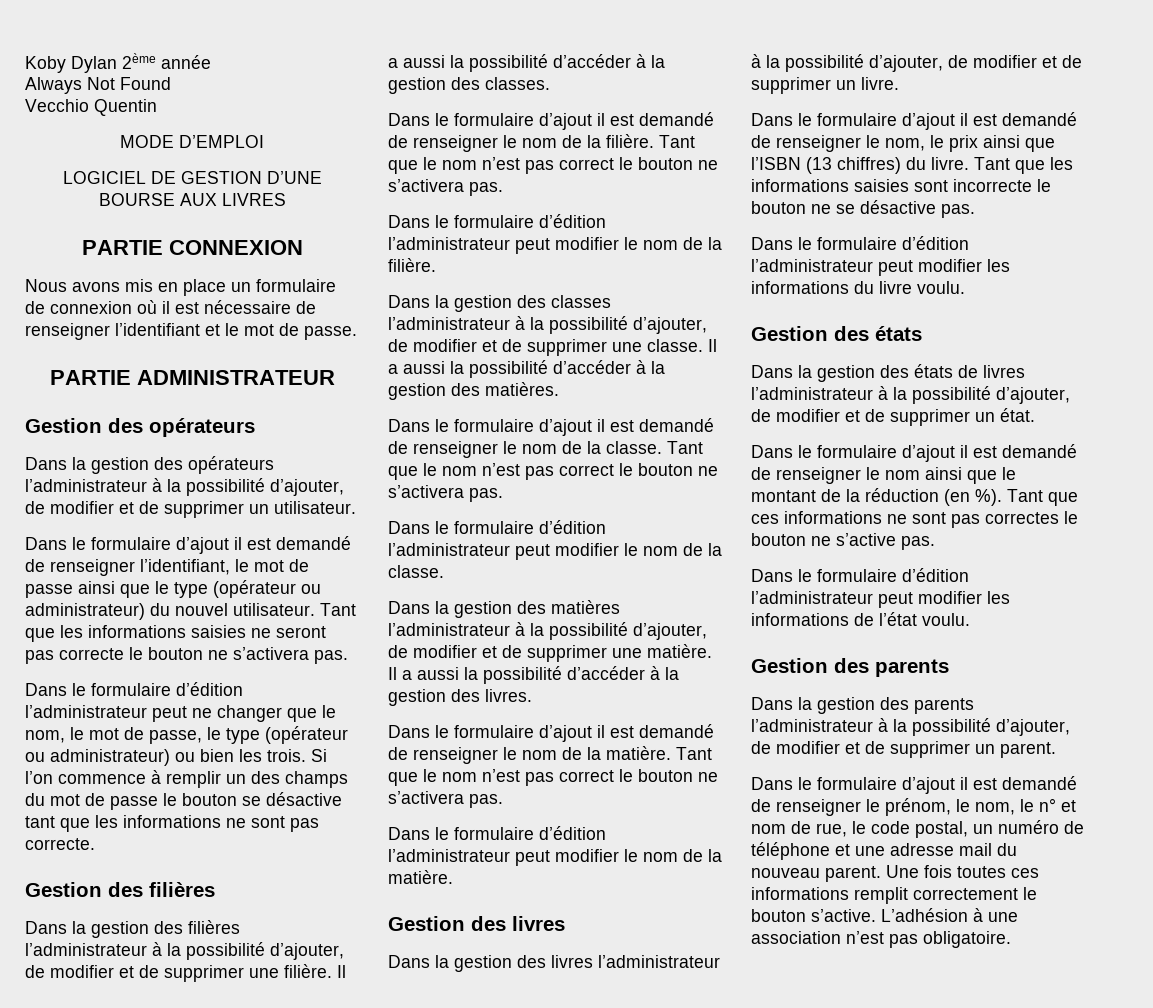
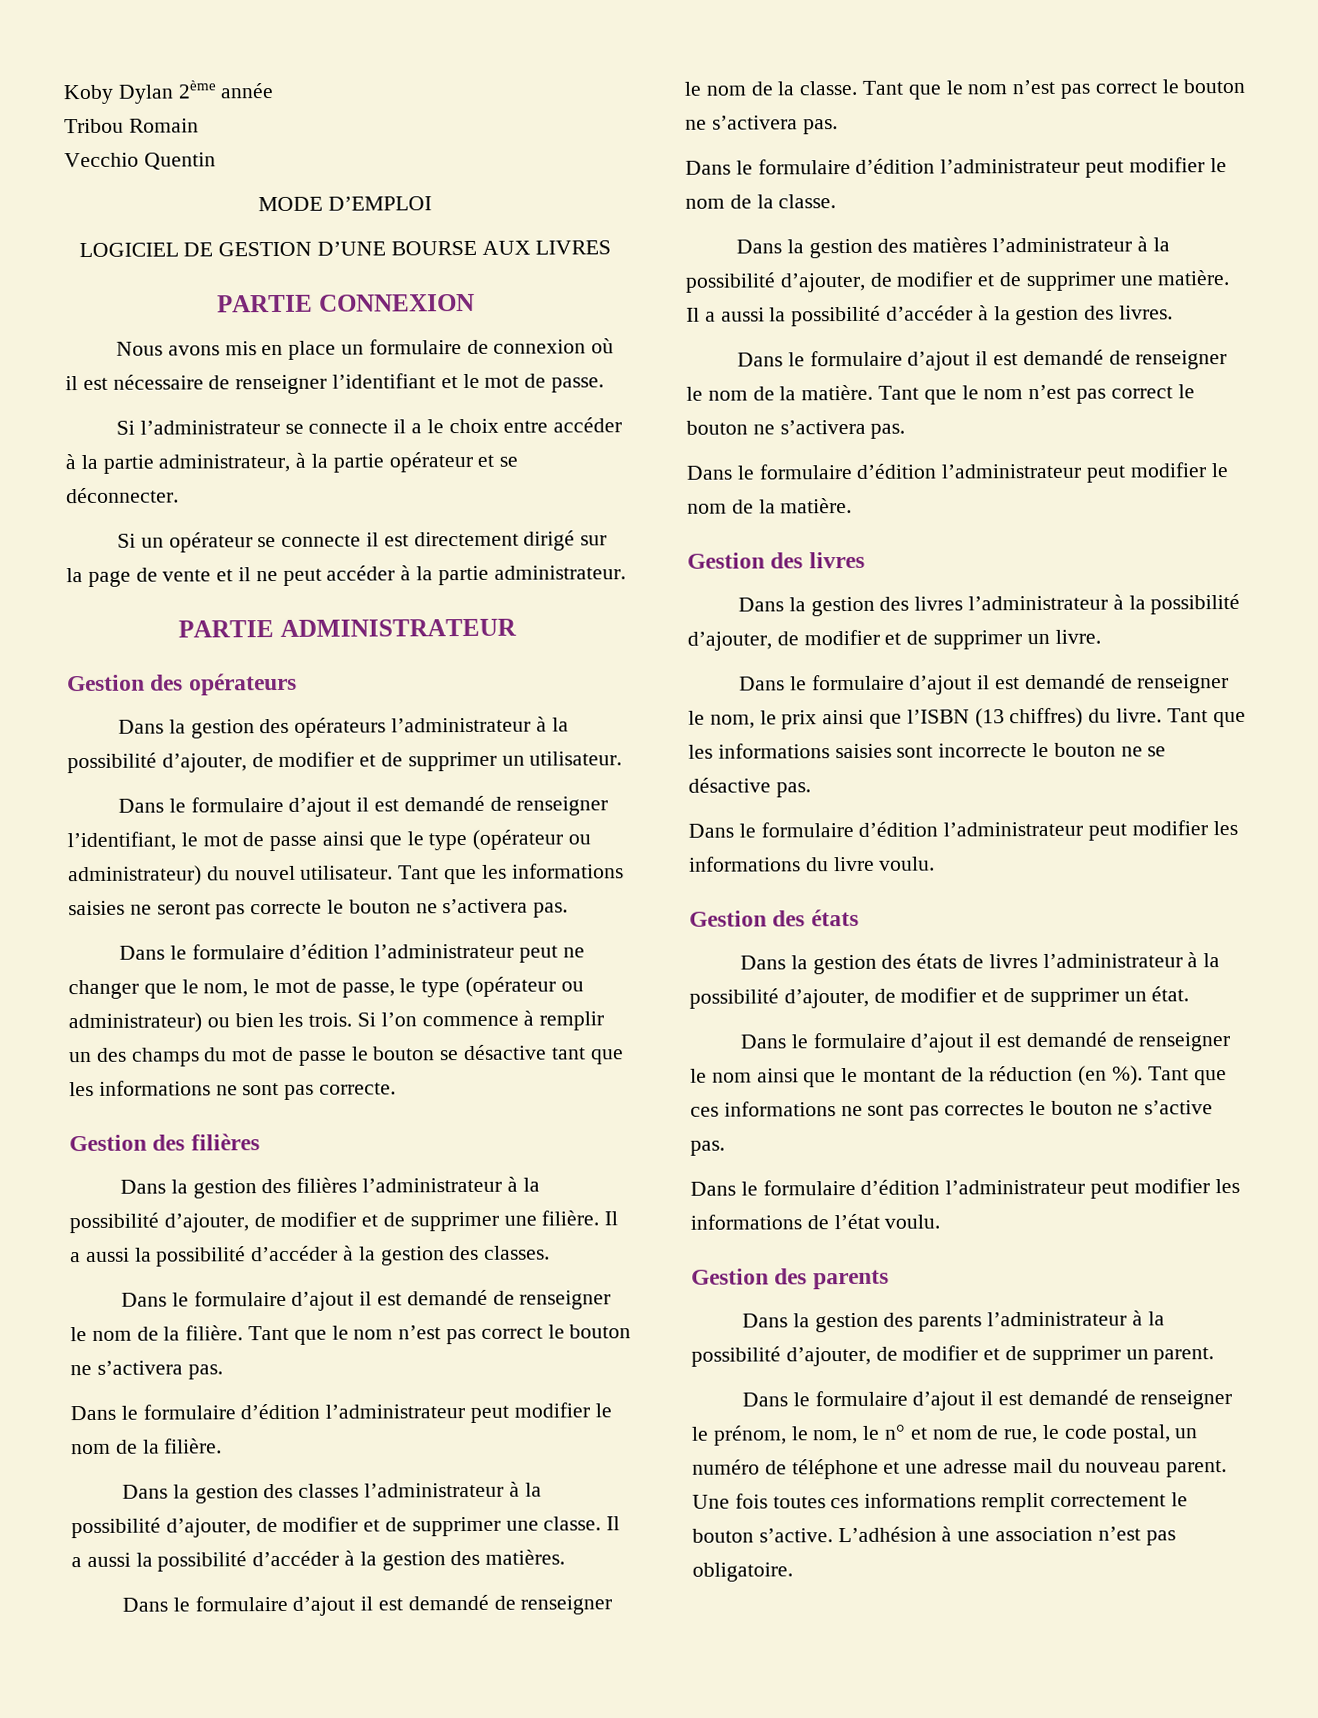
- Always Not Found
+ Tribou Romain
+ Si l’administrateur se connecte il a le choix entre accéder à la partie administrateur, à la partie opérateur et se déconnecter.
+ Si un opérateur se connecte il est directement dirigé sur la page de vente et il ne peut accéder à la partie administrateur.

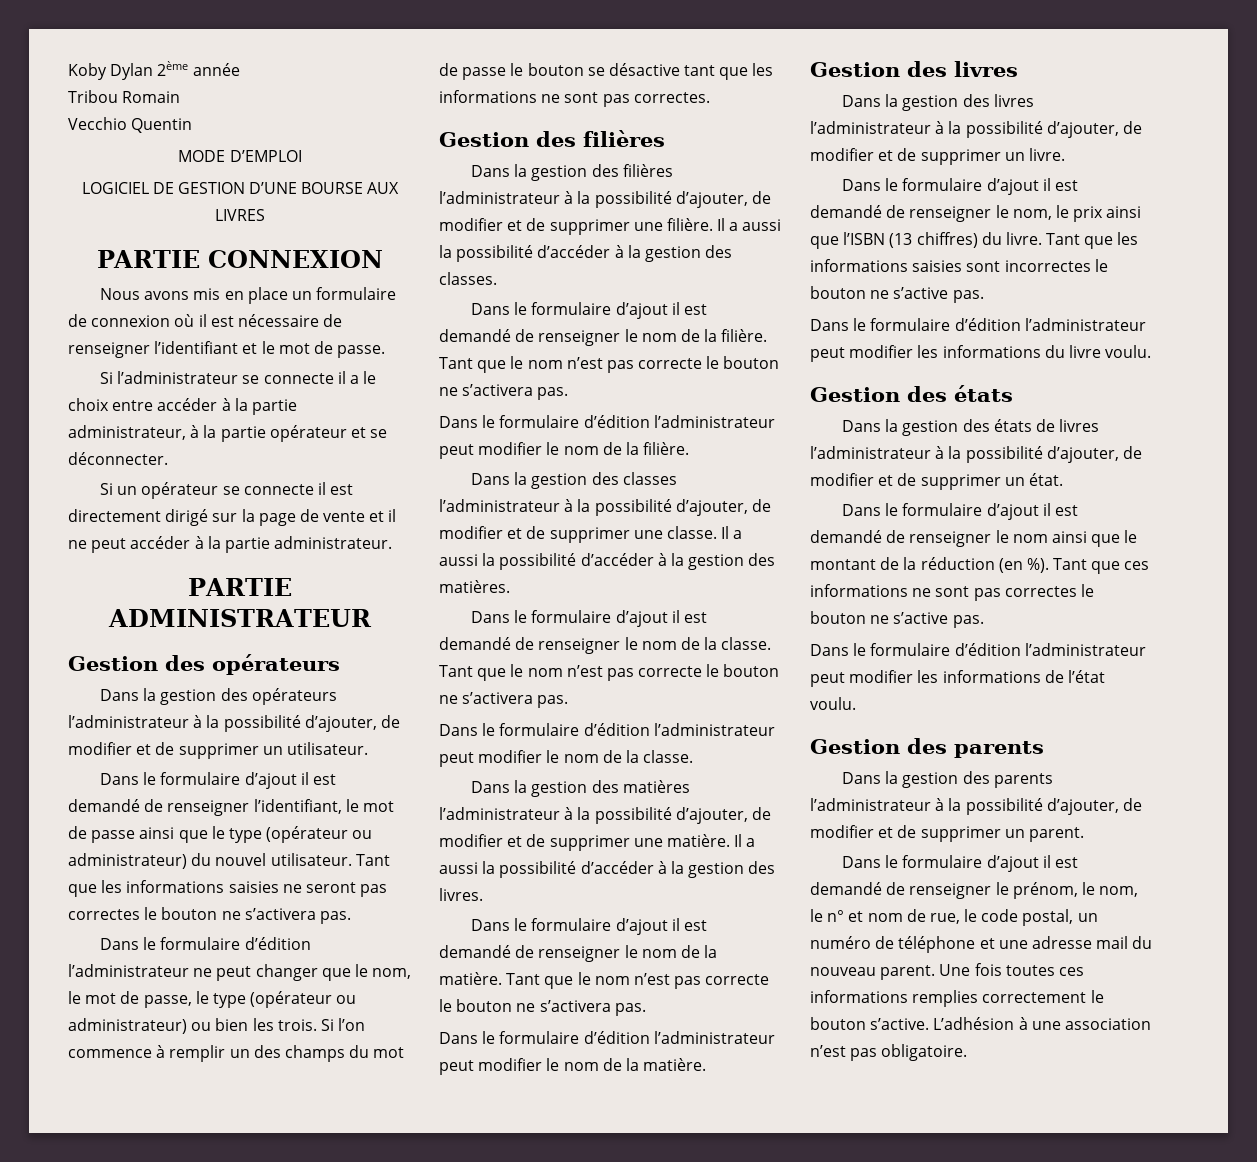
- Tant que les informations saisies ne seront pas correcte le bouton ne s’activera pas.
+ Tant que les informations saisies ne seront pas correctes le bouton ne s’activera pas.
- Dans le formulaire d’édition l’administrateur peut ne changer que le nom, le mot de passe, le type (opérateur ou administrateur) ou bien les trois.
+ Dans le formulaire d’édition l’administrateur ne peut changer que le nom, le mot de passe, le type (opérateur ou administrateur) ou bien les trois.
- Si l’on commence à remplir un des champs du mot de passe le bouton se désactive tant que les informations ne sont pas correcte.
+ Si l’on commence à remplir un des champs du mot de passe le bouton se désactive tant que les informations ne sont pas correctes.
- Dans le formulaire d’ajout il est demandé de renseigner le nom de la filière. Tant que le nom n’est pas correct le bouton ne s’activera pas.
+ Dans le formulaire d’ajout il est demandé de renseigner le nom de la filière. Tant que le nom n’est pas correcte le bouton ne s’activera pas.
- Dans le formulaire d’ajout il est demandé de renseigner le nom de la classe. Tant que le nom n’est pas correct le bouton ne s’activera pas.
+ Dans le formulaire d’ajout il est demandé de renseigner le nom de la classe. Tant que le nom n’est pas correcte le bouton ne s’activera pas.
- Dans le formulaire d’ajout il est demandé de renseigner le nom de la matière. Tant que le nom n’est pas correct le bouton ne s’activera pas.
+ Dans le formulaire d’ajout il est demandé de renseigner le nom de la matière. Tant que le nom n’est pas correcte le bouton ne s’activera pas.
- Tant que les informations saisies sont incorrecte le bouton ne se désactive pas.
+ Tant que les informations saisies sont incorrectes le bouton ne s’active pas.
- Une fois toutes ces informations remplit correctement le bouton s’active.
+ Une fois toutes ces informations remplies correctement le bouton s’active.

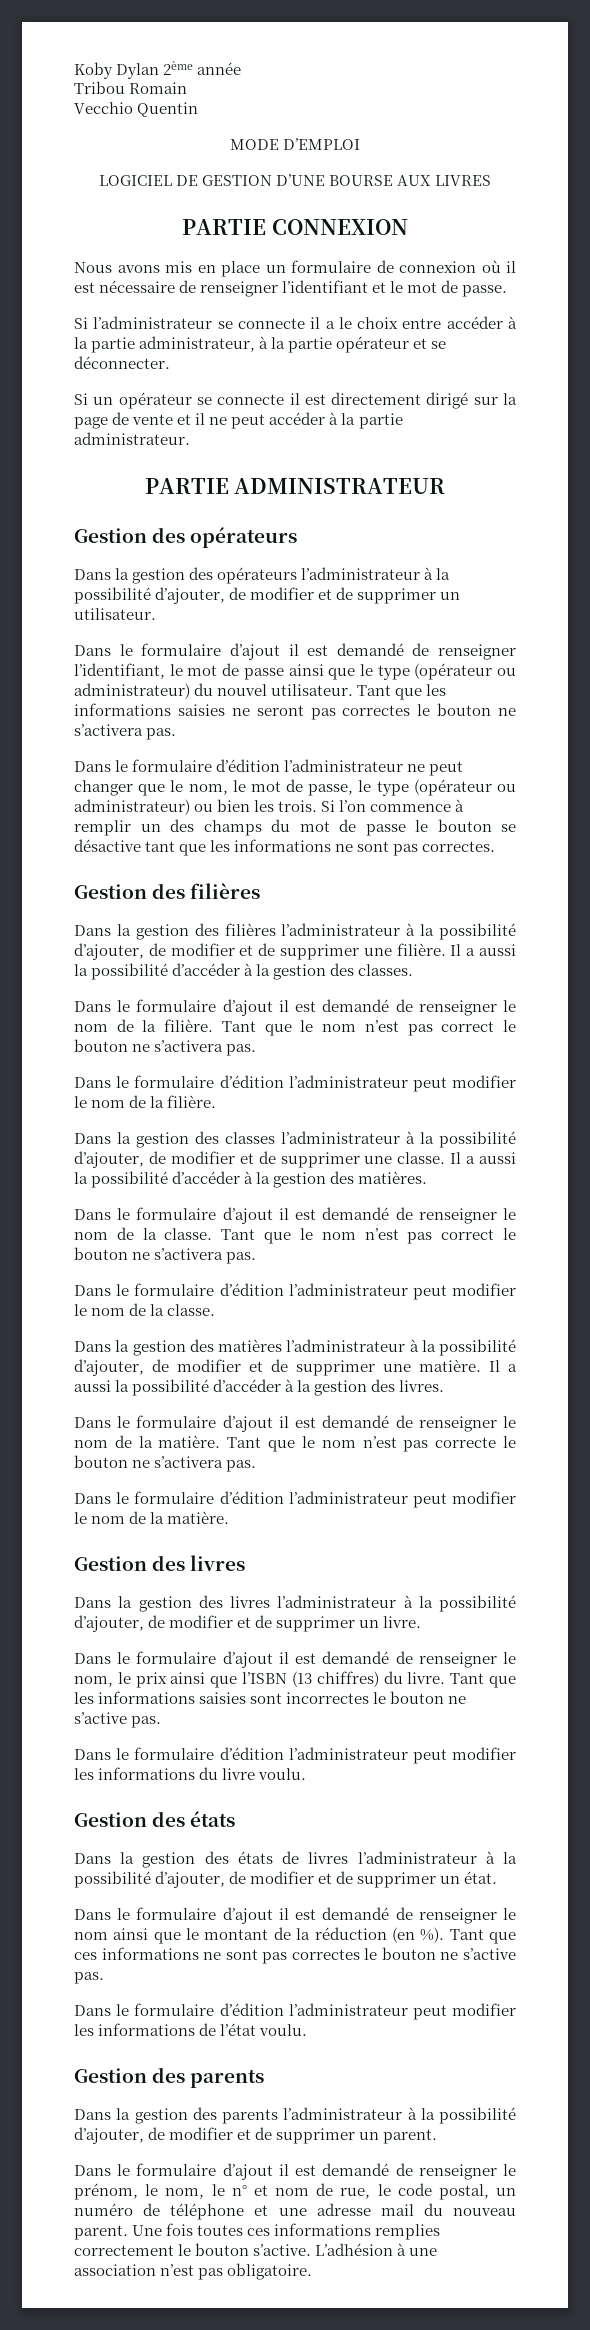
- Dans le formulaire d’ajout il est demandé de renseigner le nom de la filière. Tant que le nom n’est pas correcte le bouton ne s’activera pas.
+ Dans le formulaire d’ajout il est demandé de renseigner le nom de la filière. Tant que le nom n’est pas correct le bouton ne s’activera pas.
- Dans le formulaire d’ajout il est demandé de renseigner le nom de la classe. Tant que le nom n’est pas correcte le bouton ne s’activera pas.
+ Dans le formulaire d’ajout il est demandé de renseigner le nom de la classe. Tant que le nom n’est pas correct le bouton ne s’activera pas.

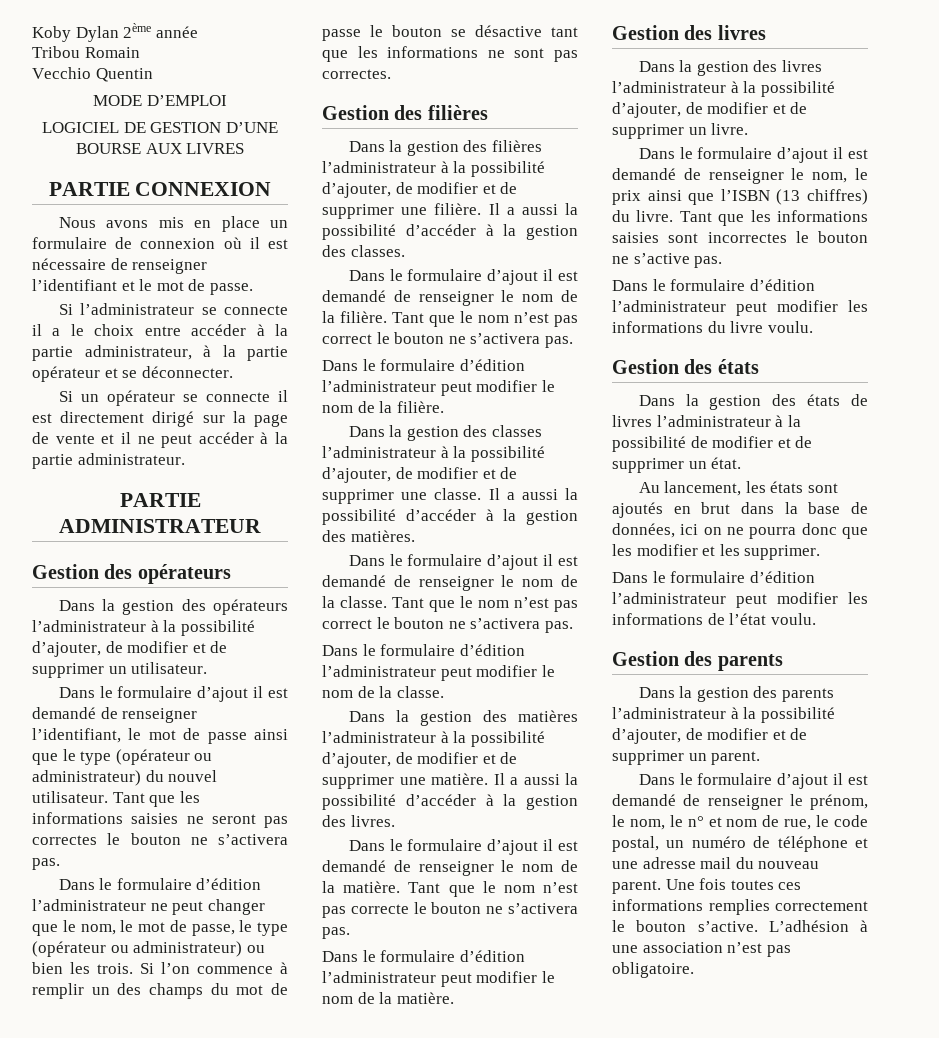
- Dans la gestion des états de livres l’administrateur à la possibilité d’ajouter, de modifier et de supprimer un état.
+ Dans la gestion des états de livres l’administrateur à la possibilité de modifier et de supprimer un état.
- Dans le formulaire d’ajout il est demandé de renseigner le nom ainsi que le montant de la réduction (en %). Tant que ces informations ne sont pas correctes le bouton ne s’active pas.
+ Au lancement, les états sont ajoutés en brut dans la base de données, ici on ne pourra donc que les modifier et les supprimer.

